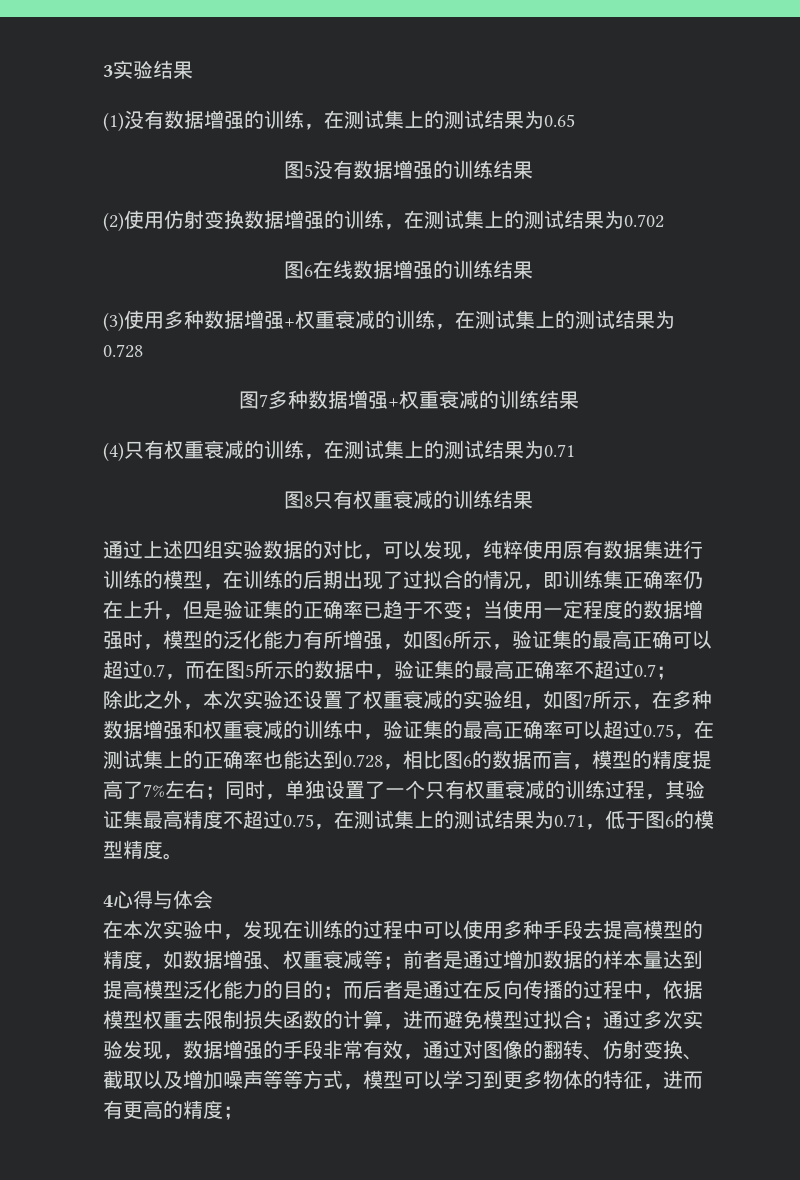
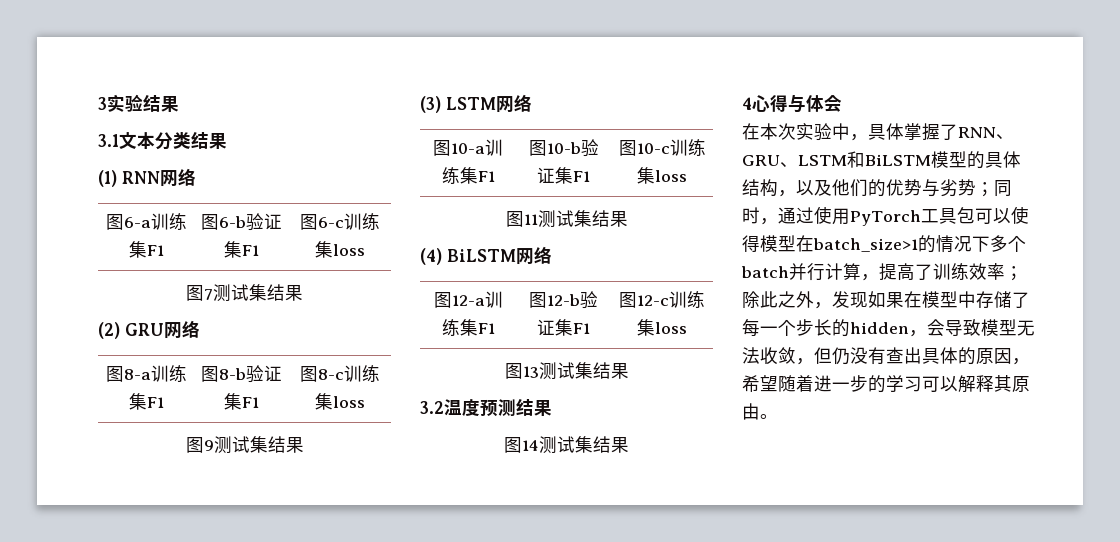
- (1)没有数据增强的训练，在测试集上的测试结果为0.65
- 图5没有数据增强的训练结果
- (2)使用仿射变换数据增强的训练，在测试集上的测试结果为0.702
- 图6在线数据增强的训练结果
- (3)使用多种数据增强+权重衰减的训练，在测试集上的测试结果为0.728
- 图7多种数据增强+权重衰减的训练结果
- (4)只有权重衰减的训练，在测试集上的测试结果为0.71
- 图8只有权重衰减的训练结果
- 通过上述四组实验数据的对比，可以发现，纯粹使用原有数据集进行训练的模型，在训练的后期出现了过拟合的情况，即训练集正确率仍在上升，但是验证集的正确率已趋于不变；当使用一定程度的数据增强时，模型的泛化能力有所增强，如图6所示，验证集的最高正确可以超过0.7，而在图5所示的数据中，验证集的最高正确率不超过0.7；
- 除此之外，本次实验还设置了权重衰减的实验组，如图7所示，在多种数据增强和权重衰减的训练中，验证集的最高正确率可以超过0.75，在测试集上的正确率也能达到0.728，相比图6的数据而言，模型的精度提高了7%左右；同时，单独设置了一个只有权重衰减的训练过程，其验证集最高精度不超过0.75，在测试集上的测试结果为0.71，低于图6的模型精度。
+ 3.1文本分类结果
+ (1) RNN网络
+ 图6-a训练集F1 | 图6-b验证集F1 | 图6-c训练集loss
+ 图7测试集结果
+ (2) GRU网络
+ 图8-a训练集F1 | 图8-b验证集F1 | 图8-c训练集loss
+ 图9测试集结果
+ (3) LSTM网络
+ 图10-a训练集F1 | 图10-b验证集F1 | 图10-c训练集loss
+ 图11测试集结果
+ (4) BiLSTM网络
+ 图12-a训练集F1 | 图12-b验证集F1 | 图12-c训练集loss
+ 图13测试集结果
+ 3.2温度预测结果
+ 图14测试集结果
- 在本次实验中，发现在训练的过程中可以使用多种手段去提高模型的精度，如数据增强、权重衰减等；前者是通过增加数据的样本量达到提高模型泛化能力的目的；而后者是通过在反向传播的过程中，依据模型权重去限制损失函数的计算，进而避免模型过拟合；通过多次实验发现，数据增强的手段非常有效，通过对图像的翻转、仿射变换、截取以及增加噪声等等方式，模型可以学习到更多物体的特征，进而有更高的精度；
+ 在本次实验中，具体掌握了RNN、GRU、LSTM和BiLSTM模型的具体结构，以及他们的优势与劣势；同时，通过使用PyTorch工具包可以使得模型在batch_size>1的情况下多个batch并行计算，提高了训练效率；除此之外，发现如果在模型中存储了每一个步长的hidden，会导致模型无法收敛，但仍没有查出具体的原因，希望随着进一步的学习可以解释其原由。

